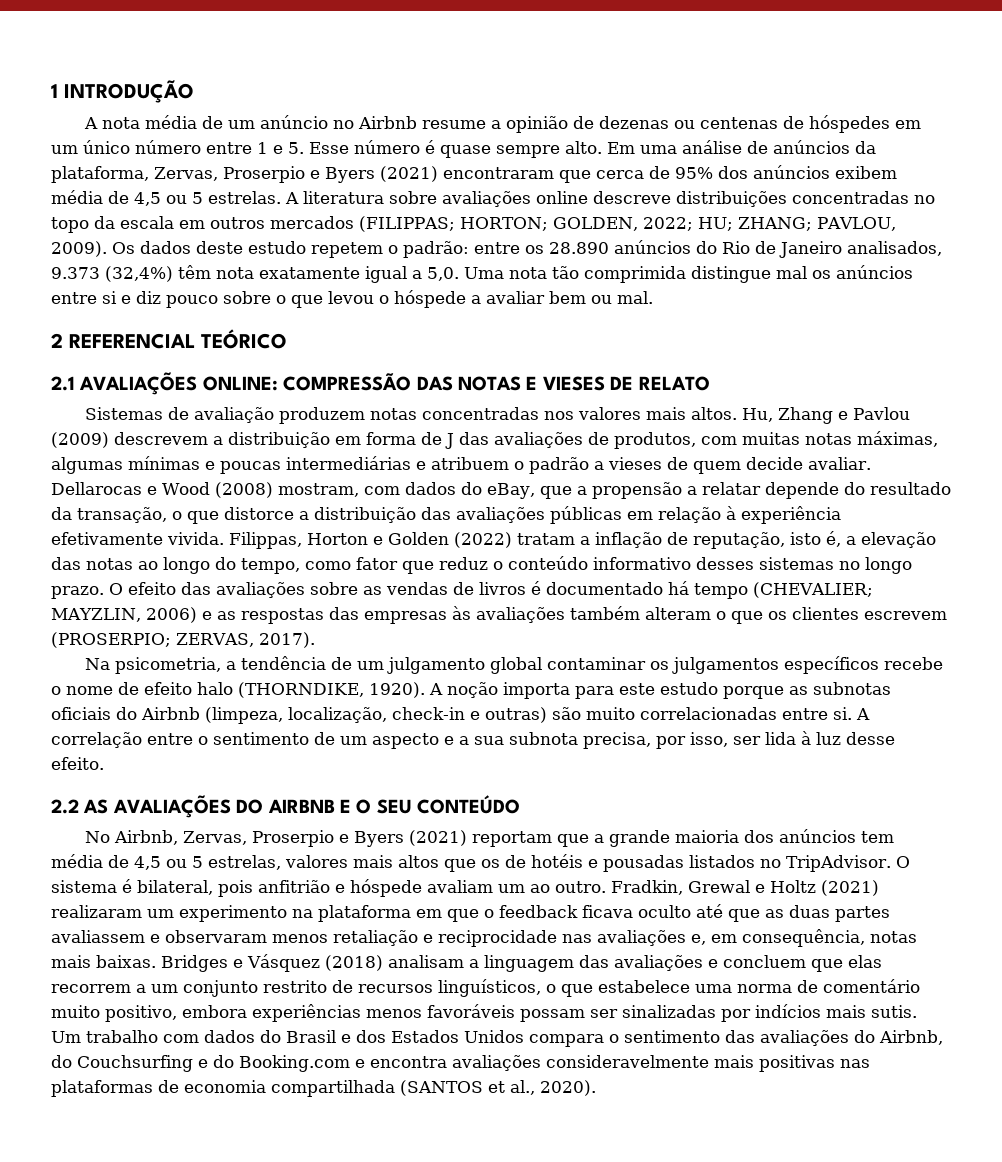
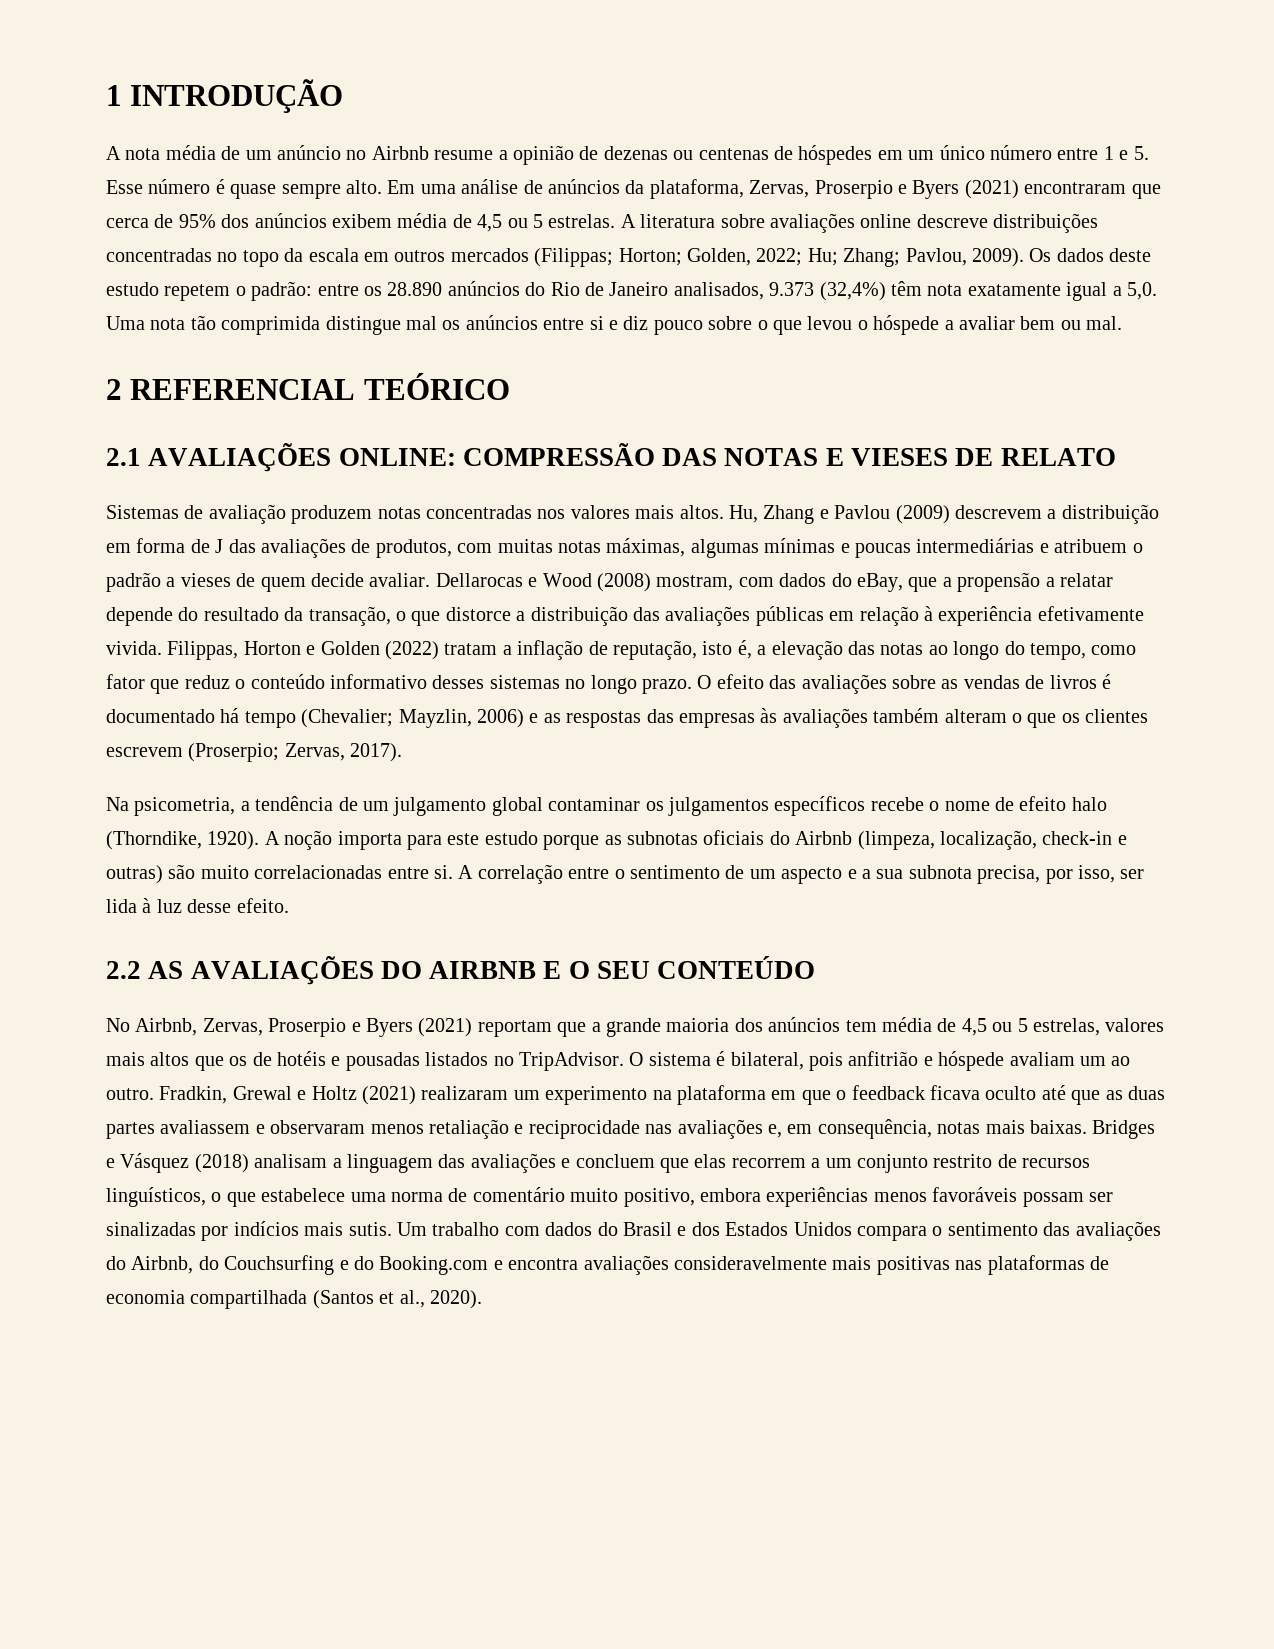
- A literatura sobre avaliações online descreve distribuições concentradas no topo da escala em outros mercados (FILIPPAS; HORTON; GOLDEN, 2022; HU; ZHANG; PAVLOU, 2009).
+ A literatura sobre avaliações online descreve distribuições concentradas no topo da escala em outros mercados (Filippas; Horton; Golden, 2022; Hu; Zhang; Pavlou, 2009).
- O efeito das avaliações sobre as vendas de livros é documentado há tempo (CHEVALIER; MAYZLIN, 2006) e as respostas das empresas às avaliações também alteram o que os clientes escrevem (PROSERPIO; ZERVAS, 2017).
+ O efeito das avaliações sobre as vendas de livros é documentado há tempo (Chevalier; Mayzlin, 2006) e as respostas das empresas às avaliações também alteram o que os clientes escrevem (Proserpio; Zervas, 2017).
- Na psicometria, a tendência de um julgamento global contaminar os julgamentos específicos recebe o nome de efeito halo (THORNDIKE, 1920).
+ Na psicometria, a tendência de um julgamento global contaminar os julgamentos específicos recebe o nome de efeito halo (Thorndike, 1920).
- Um trabalho com dados do Brasil e dos Estados Unidos compara o sentimento das avaliações do Airbnb, do Couchsurfing e do Booking.com e encontra avaliações consideravelmente mais positivas nas plataformas de economia compartilhada (SANTOS et al., 2020).
+ Um trabalho com dados do Brasil e dos Estados Unidos compara o sentimento das avaliações do Airbnb, do Couchsurfing e do Booking.com e encontra avaliações consideravelmente mais positivas nas plataformas de economia compartilhada (Santos et al., 2020).

